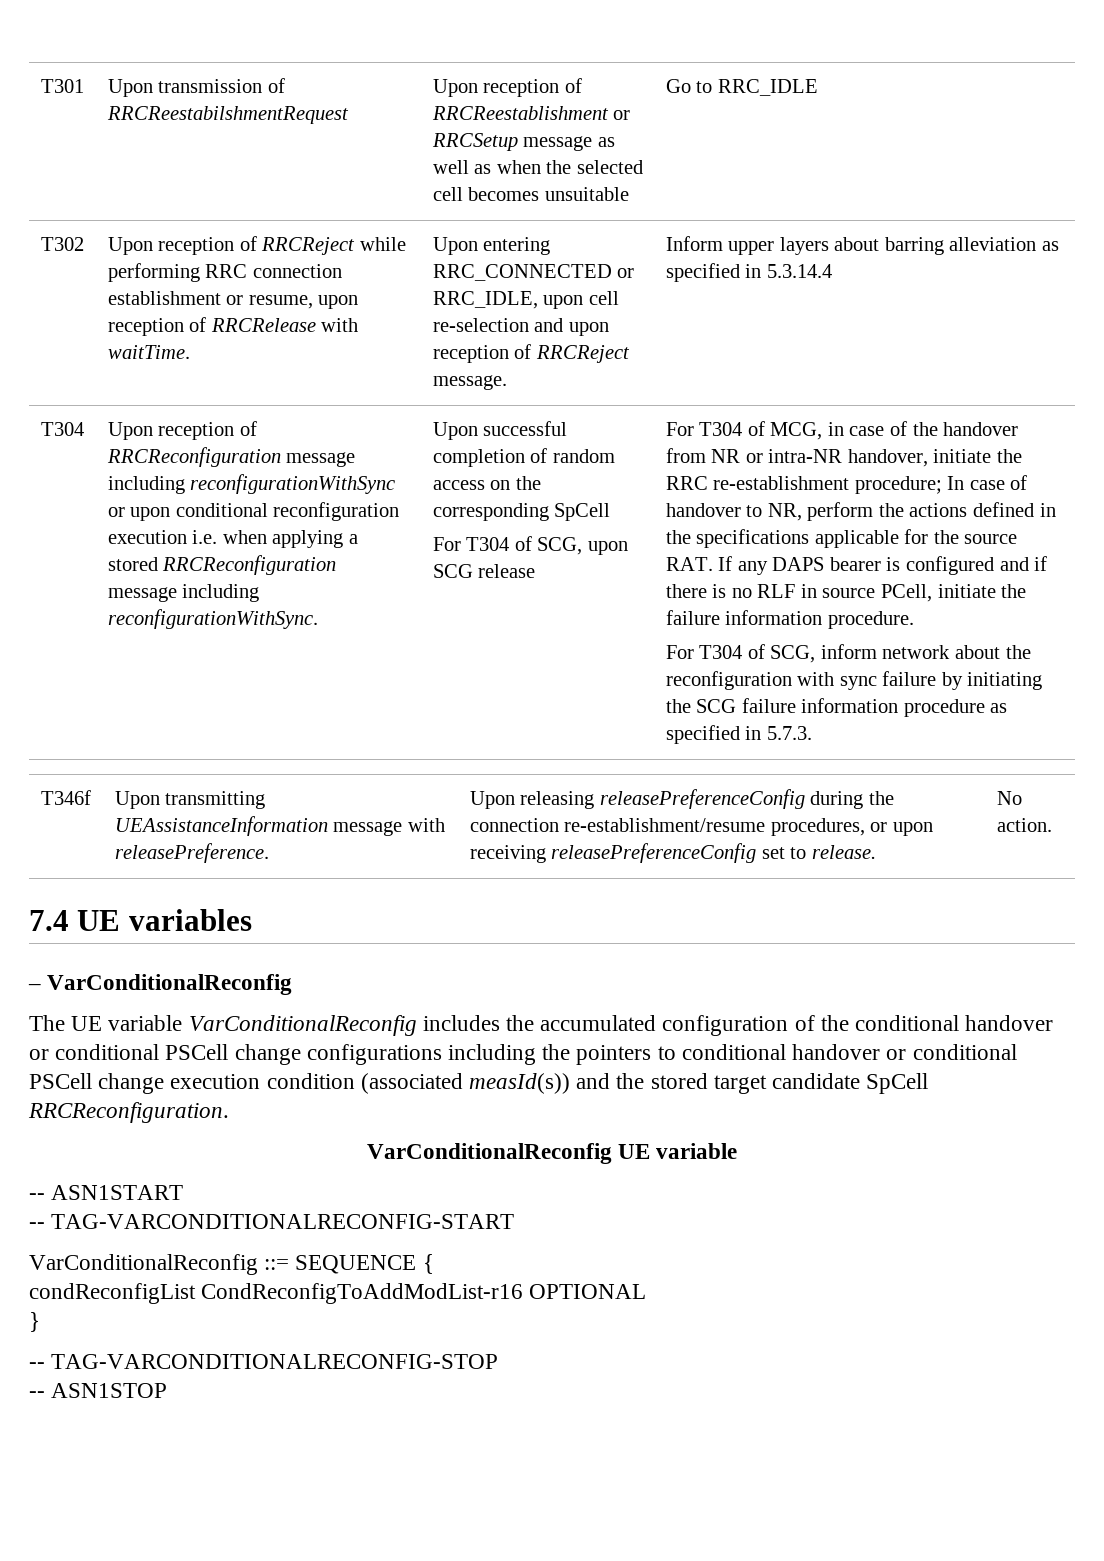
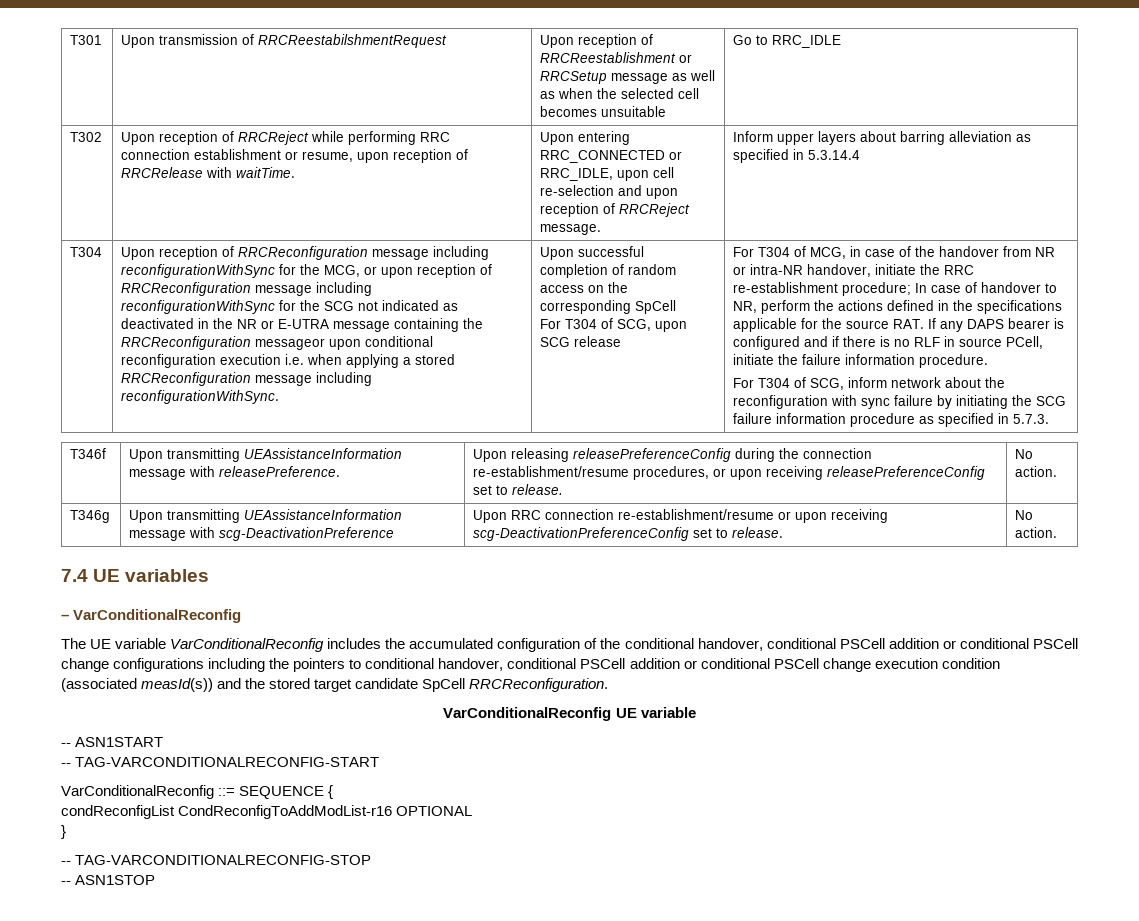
- Upon reception of RRCReconfiguration message including reconfigurationWithSync or upon conditional reconfiguration execution i.e. when applying a stored RRCReconfiguration message including reconfigurationWithSync.
+ Upon reception of RRCReconfiguration message including reconfigurationWithSync for the MCG, or upon reception of RRCReconfiguration message including reconfigurationWithSync for the SCG not indicated as deactivated in the NR or E-UTRA message containing the RRCReconfiguration messageor upon conditional reconfiguration execution i.e. when applying a stored RRCReconfiguration message including reconfigurationWithSync.
+ T346g | Upon transmitting UEAssistanceInformation message with scg-DeactivationPreference | Upon RRC connection re-establishment/resume or upon receiving scg-DeactivationPreferenceConfig set to release. | No action.
- The UE variable VarConditionalReconfig includes the accumulated configuration of the conditional handover or conditional PSCell change configurations including the pointers to conditional handover or conditional PSCell change execution condition (associated measId(s)) and the stored target candidate SpCell RRCReconfiguration.
+ The UE variable VarConditionalReconfig includes the accumulated configuration of the conditional handover, conditional PSCell addition or conditional PSCell change configurations including the pointers to conditional handover, conditional PSCell addition or conditional PSCell change execution condition (associated measId(s)) and the stored target candidate SpCell RRCReconfiguration.

